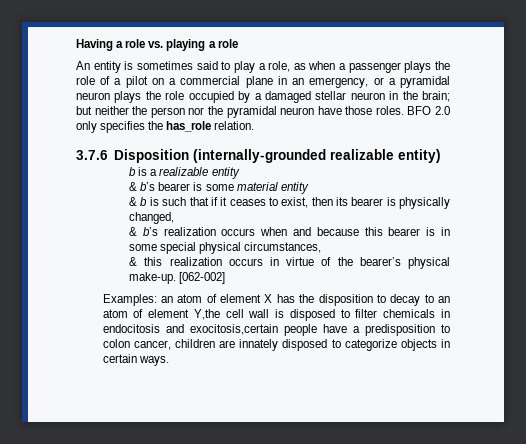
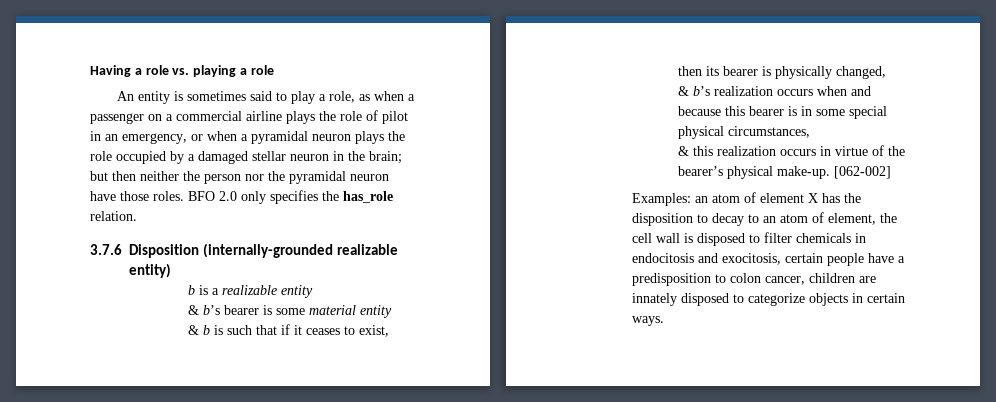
- An entity is sometimes said to play a role, as when a passenger plays the role of a pilot on a commercial plane in an emergency, or a pyramidal neuron plays the role occupied by a damaged stellar neuron in the brain; but neither the person nor the pyramidal neuron have those roles.
+ An entity is sometimes said to play a role, as when a passenger on a commercial airline plays the role of pilot in an emergency, or when a pyramidal neuron plays the role occupied by a damaged stellar neuron in the brain; but then neither the person nor the pyramidal neuron have those roles.
- Examples: an atom of element X has the disposition to decay to an atom of element Y,the cell wall is disposed to filter chemicals in endocitosis and exocitosis,certain people have a predisposition to colon cancer, children are innately disposed to categorize objects in certain ways.
+ Examples: an atom of element X has the disposition to decay to an atom of element, the cell wall is disposed to filter chemicals in endocitosis and exocitosis, certain people have a predisposition to colon cancer, children are innately disposed to categorize objects in certain ways.

